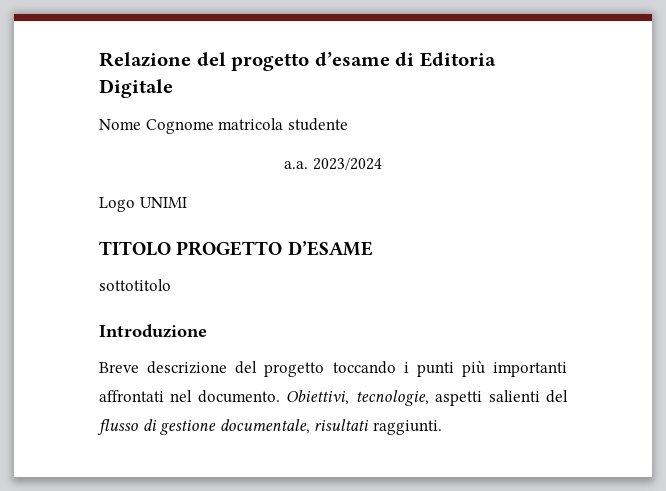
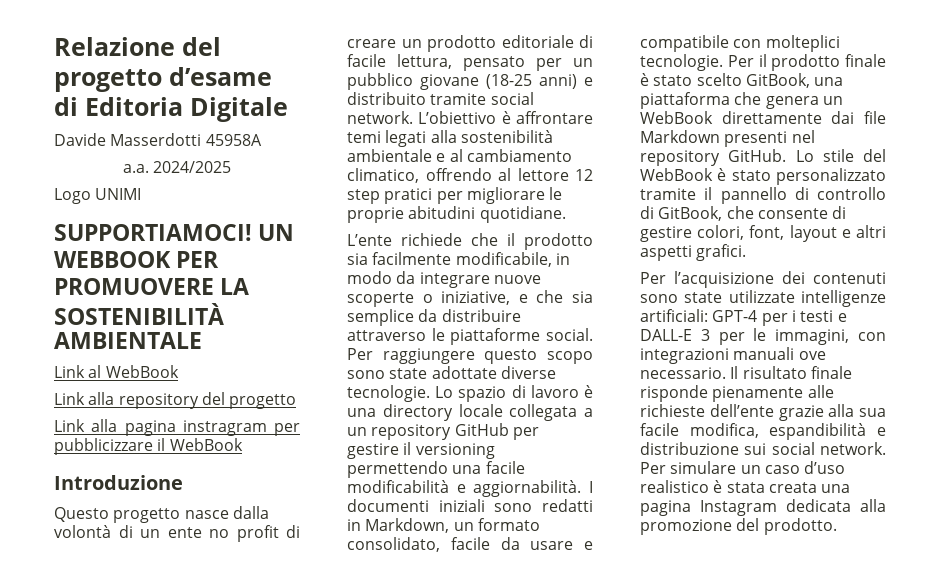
- Nome Cognome matricola studente
+ Davide Masserdotti 45958A
- a.a. 2023/2024
+ a.a. 2024/2025
- TITOLO PROGETTO D’ESAME
- sottotitolo
+ SUPPORTIAMOCI! UN WEBBOOK PER PROMUOVERE LA SOSTENIBILITÀ AMBIENTALE
+ Link al WebBook
+ Link alla repository del progetto
+ Link alla pagina instragram per pubblicizzare il WebBook
  Introduzione
- Breve descrizione del progetto toccando i punti più importanti affrontati nel documento. Obiettivi, tecnologie, aspetti salienti del flusso di gestione documentale, risultati raggiunti.
+ Questo progetto nasce dalla volontà di un ente no profit di creare un prodotto editoriale di facile lettura, pensato per un pubblico giovane (18-25 anni) e distribuito tramite social network. L’obiettivo è affrontare temi legati alla sostenibilità ambientale e al cambiamento climatico, offrendo al lettore 12 step pratici per migliorare le proprie abitudini quotidiane.
+ L’ente richiede che il prodotto sia facilmente modificabile, in modo da integrare nuove scoperte o iniziative, e che sia semplice da distribuire attraverso le piattaforme social. Per raggiungere questo scopo sono state adottate diverse tecnologie. Lo spazio di lavoro è una directory locale collegata a un repository GitHub per gestire il versioning permettendo una facile modificabilità e aggiornabilità. I documenti iniziali sono redatti in Markdown, un formato consolidato, facile da usare e compatibile con molteplici tecnologie. Per il prodotto finale è stato scelto GitBook, una piattaforma che genera un WebBook direttamente dai file Markdown presenti nel repository GitHub. Lo stile del WebBook è stato personalizzato tramite il pannello di controllo di GitBook, che consente di gestire colori, font, layout e altri aspetti grafici.
+ Per l’acquisizione dei contenuti sono state utilizzate intelligenze artificiali: GPT-4 per i testi e DALL-E 3 per le immagini, con integrazioni manuali ove necessario. Il risultato finale risponde pienamente alle richieste dell’ente grazie alla sua facile modifica, espandibilità e distribuzione sui social network. Per simulare un caso d’uso realistico è stata creata una pagina Instagram dedicata alla promozione del prodotto.

